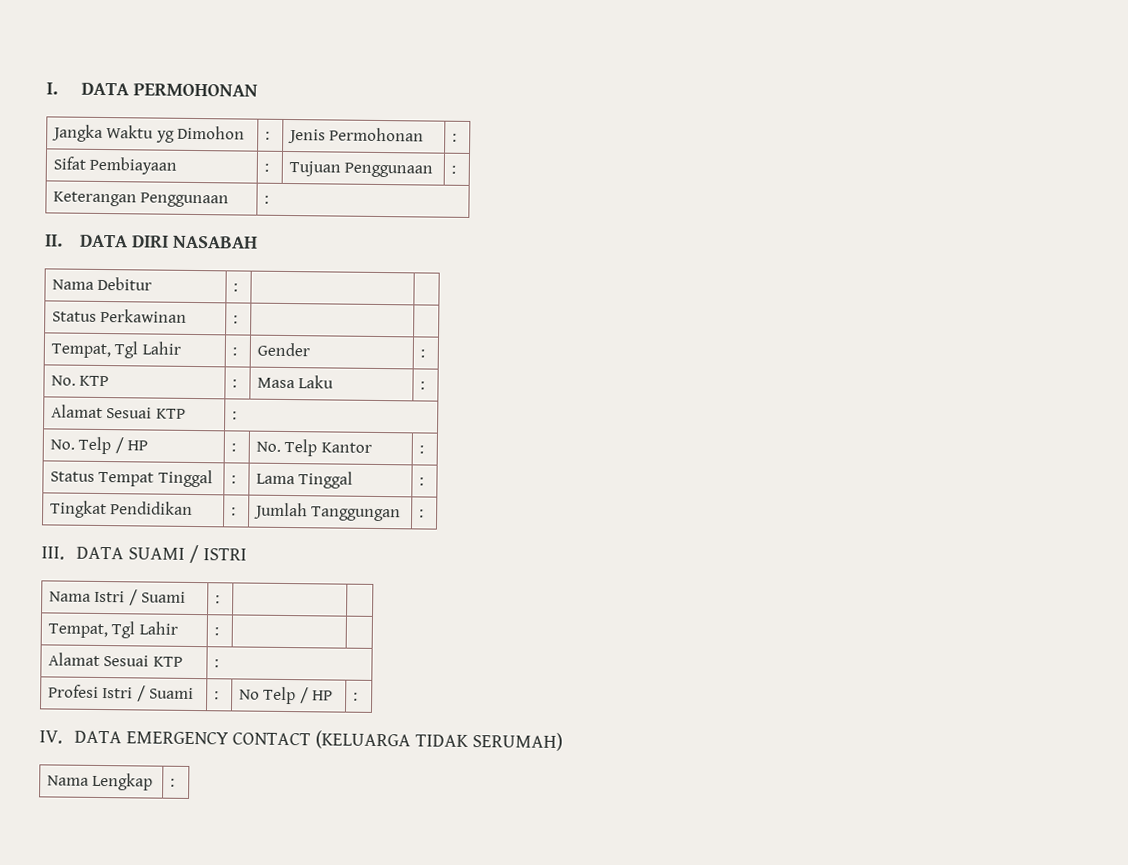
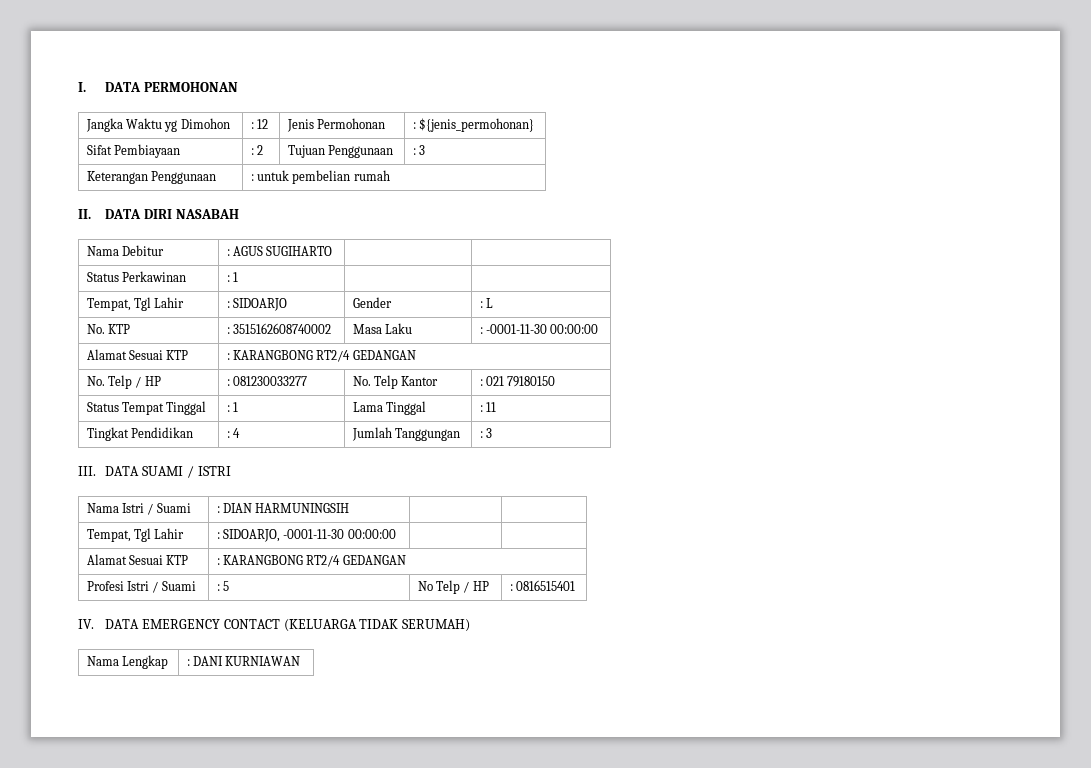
- Jangka Waktu yg Dimohon | : | Jenis Permohonan | :
+ Jangka Waktu yg Dimohon | : 12 | Jenis Permohonan | : ${jenis_permohonan}
- Sifat Pembiayaan | : | Tujuan Penggunaan | :
+ Sifat Pembiayaan | : 2 | Tujuan Penggunaan | : 3
- Keterangan Penggunaan | :
+ Keterangan Penggunaan | : untuk pembelian rumah
- Nama Debitur | : | |
+ Nama Debitur | : AGUS SUGIHARTO | |
- Status Perkawinan | : | |
- Tempat, Tgl Lahir | : | Gender | :
+ Status Perkawinan | : 1 | |
+ Tempat, Tgl Lahir | : SIDOARJO | Gender | : L
- No. KTP | : | Masa Laku | :
- Alamat Sesuai KTP | :
+ No. KTP | : 3515162608740002 | Masa Laku | : -0001-11-30 00:00:00
+ Alamat Sesuai KTP | : KARANGBONG RT2/4 GEDANGAN
- No. Telp / HP | : | No. Telp Kantor | :
+ No. Telp / HP | : 081230033277 | No. Telp Kantor | : 021 79180150
- Status Tempat Tinggal | : | Lama Tinggal | :
+ Status Tempat Tinggal | : 1 | Lama Tinggal | : 11
- Tingkat Pendidikan | : | Jumlah Tanggungan | :
+ Tingkat Pendidikan | : 4 | Jumlah Tanggungan | : 3
- Nama Istri / Suami | : | |
- Tempat, Tgl Lahir | : | |
- Alamat Sesuai KTP | :
+ Nama Istri / Suami | : DIAN HARMUNINGSIH | |
+ Tempat, Tgl Lahir | : SIDOARJO, -0001-11-30 00:00:00 | |
+ Alamat Sesuai KTP | : KARANGBONG RT2/4 GEDANGAN
- Profesi Istri / Suami | : | No Telp / HP | :
+ Profesi Istri / Suami | : 5 | No Telp / HP | : 0816515401
- Nama Lengkap | :
+ Nama Lengkap | : DANI KURNIAWAN

